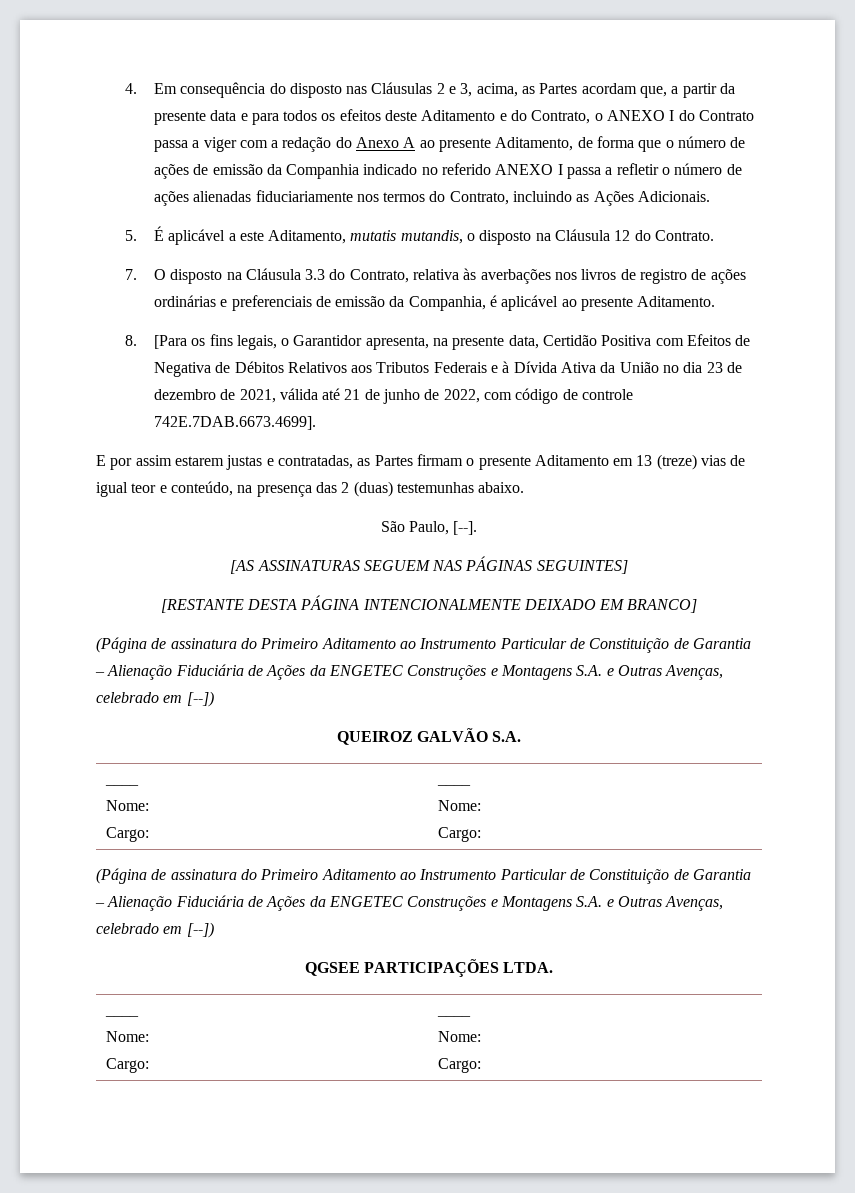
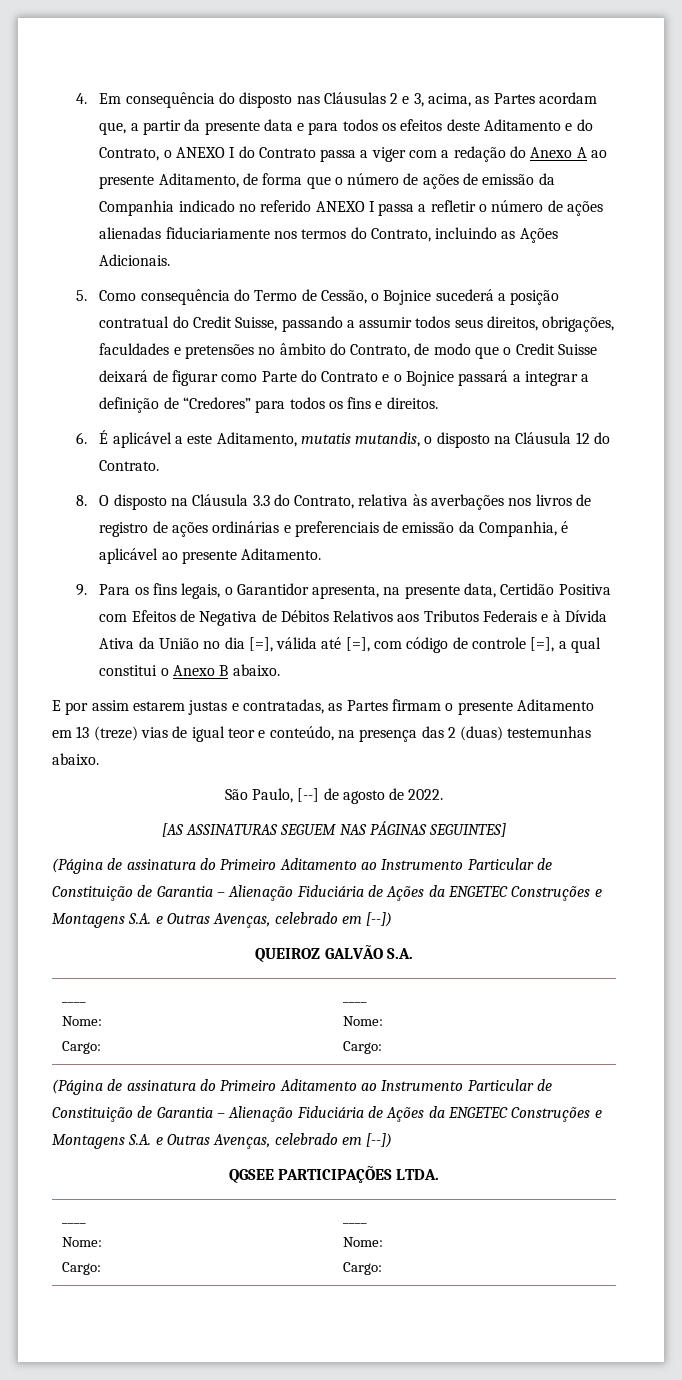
- 5. É aplicável a este Aditamento, mutatis mutandis, o disposto na Cláusula 12 do Contrato.
+ 5. Como consequência do Termo de Cessão, o Bojnice sucederá a posição contratual do Credit Suisse, passando a assumir todos seus direitos, obrigações, faculdades e pretensões no âmbito do Contrato, de modo que o Credit Suisse deixará de figurar como Parte do Contrato e o Bojnice passará a integrar a definição de “Credores” para todos os fins e direitos.
+ 6. É aplicável a este Aditamento, mutatis mutandis, o disposto na Cláusula 12 do Contrato.
- 7. O disposto na Cláusula 3.3 do Contrato, relativa às averbações nos livros de registro de ações ordinárias e preferenciais de emissão da Companhia, é aplicável ao presente Aditamento.
+ 8. O disposto na Cláusula 3.3 do Contrato, relativa às averbações nos livros de registro de ações ordinárias e preferenciais de emissão da Companhia, é aplicável ao presente Aditamento.
- 8. [Para os fins legais, o Garantidor apresenta, na presente data, Certidão Positiva com Efeitos de Negativa de Débitos Relativos aos Tributos Federais e à Dívida Ativa da União no dia 23 de dezembro de 2021, válida até 21 de junho de 2022, com código de controle 742E.7DAB.6673.4699].
+ 9. Para os fins legais, o Garantidor apresenta, na presente data, Certidão Positiva com Efeitos de Negativa de Débitos Relativos aos Tributos Federais e à Dívida Ativa da União no dia [=], válida até [=], com código de controle [=], a qual constitui o Anexo B abaixo.
- São Paulo, [--].
+ São Paulo, [--] de agosto de 2022.
- [RESTANTE DESTA PÁGINA INTENCIONALMENTE DEIXADO EM BRANCO]

